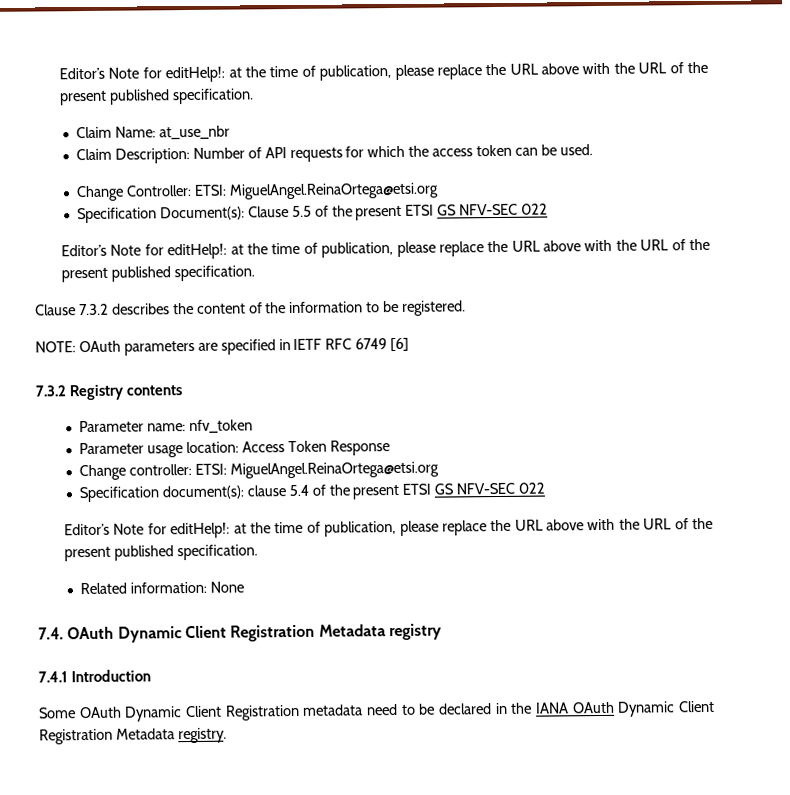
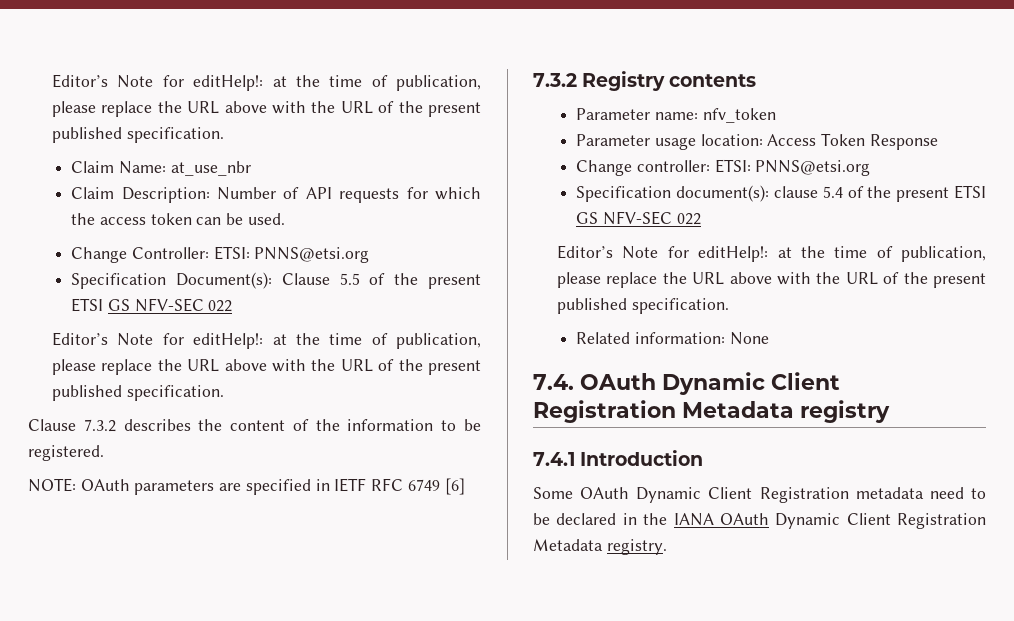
- Change Controller: ETSI: MiguelAngel.ReinaOrtega@etsi.org
+ Change Controller: ETSI: PNNS@etsi.org
- Change controller: ETSI: MiguelAngel.ReinaOrtega@etsi.org
+ Change controller: ETSI: PNNS@etsi.org

